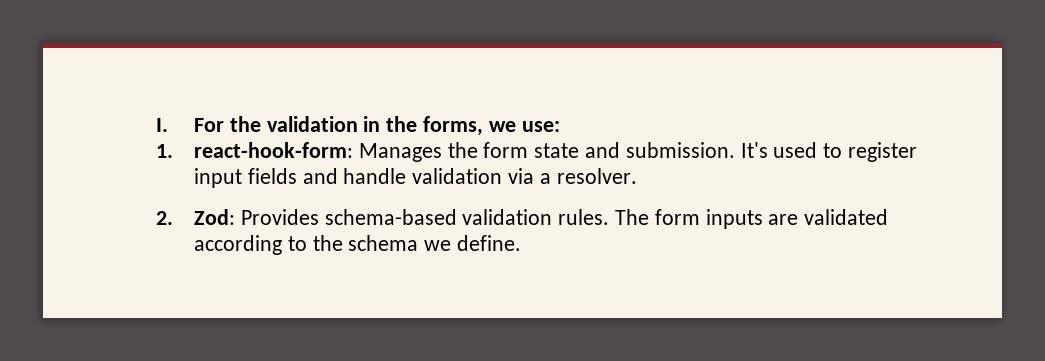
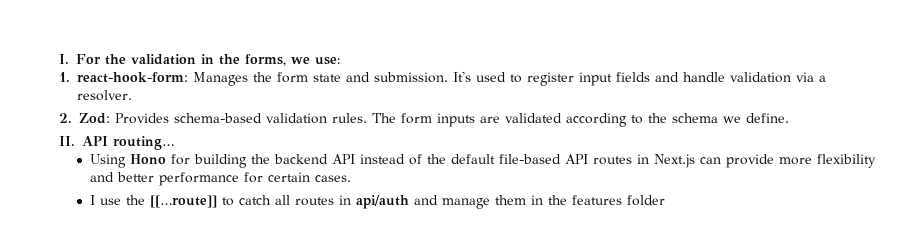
+ II. API routing…
+ Using Hono for building the backend API instead of the default file-based API routes in Next.js can provide more flexibility and better performance for certain cases.
+ I use the [[…route]] to catch all routes in api/auth and manage them in the features folder

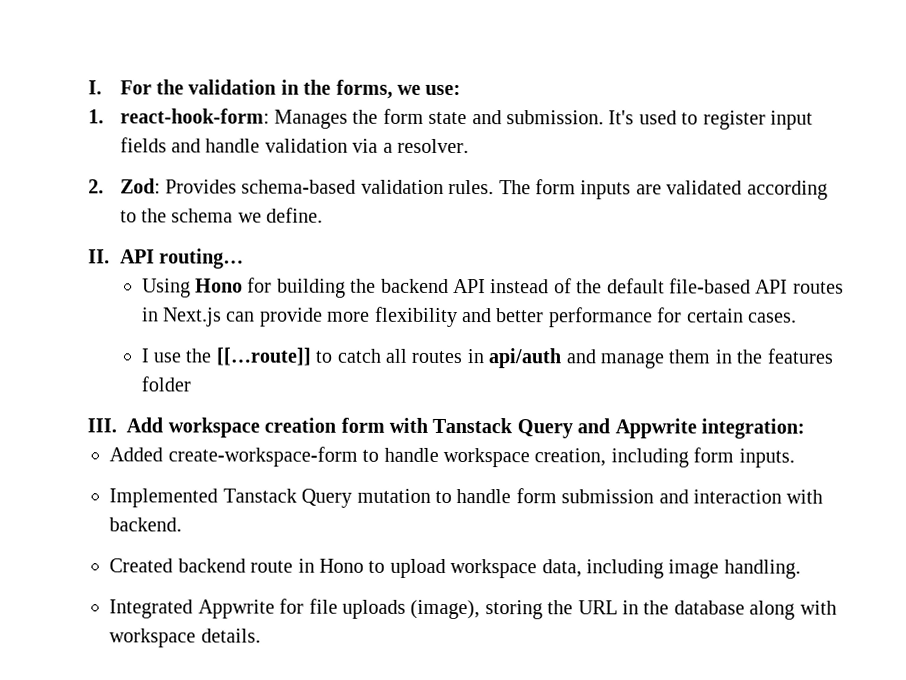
+ III. Add workspace creation form with Tanstack Query and Appwrite integration:
+ Added create-workspace-form to handle workspace creation, including form inputs.
+ Implemented Tanstack Query mutation to handle form submission and interaction with backend.
+ Created backend route in Hono to upload workspace data, including image handling.
+ Integrated Appwrite for file uploads (image), storing the URL in the database along with workspace details.

